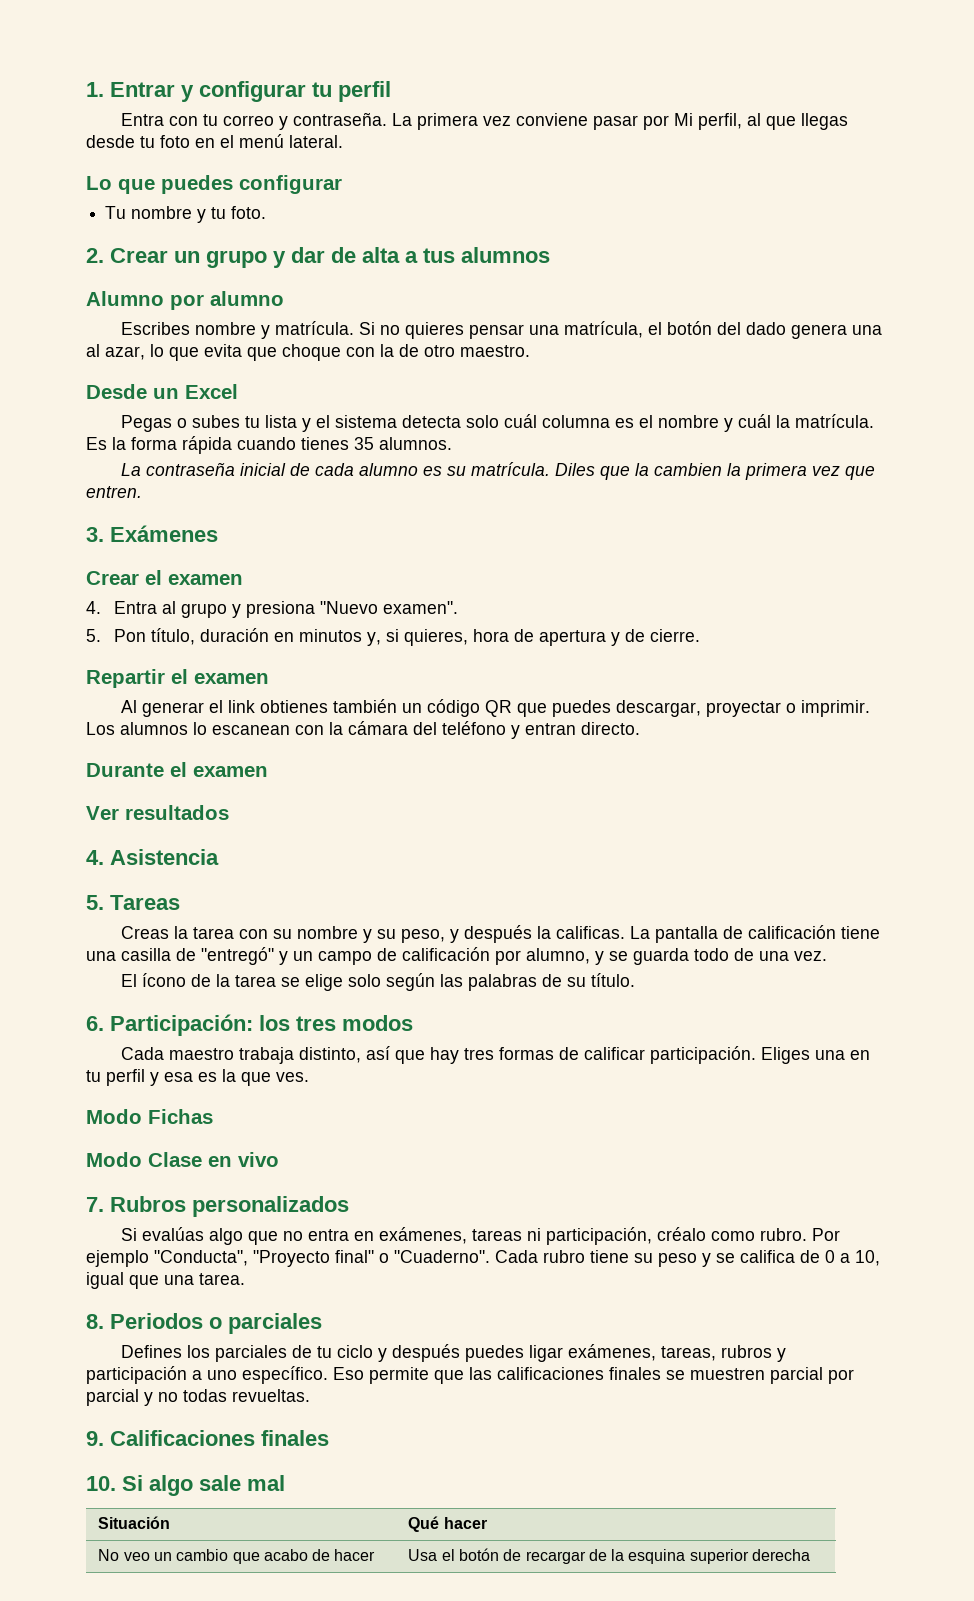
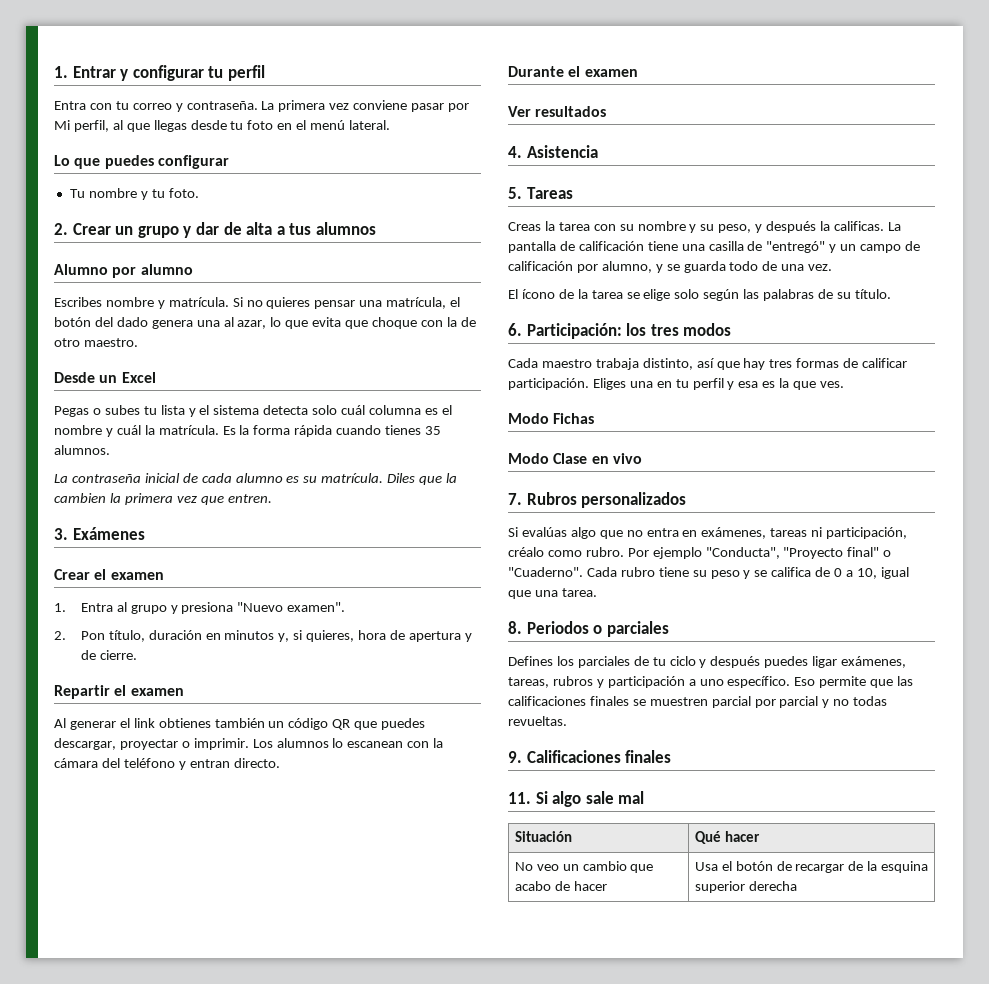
- 4. Entra al grupo y presiona "Nuevo examen".
+ 1. Entra al grupo y presiona "Nuevo examen".
- 5. Pon título, duración en minutos y, si quieres, hora de apertura y de cierre.
+ 2. Pon título, duración en minutos y, si quieres, hora de apertura y de cierre.
- 10. Si algo sale mal
+ 11. Si algo sale mal

